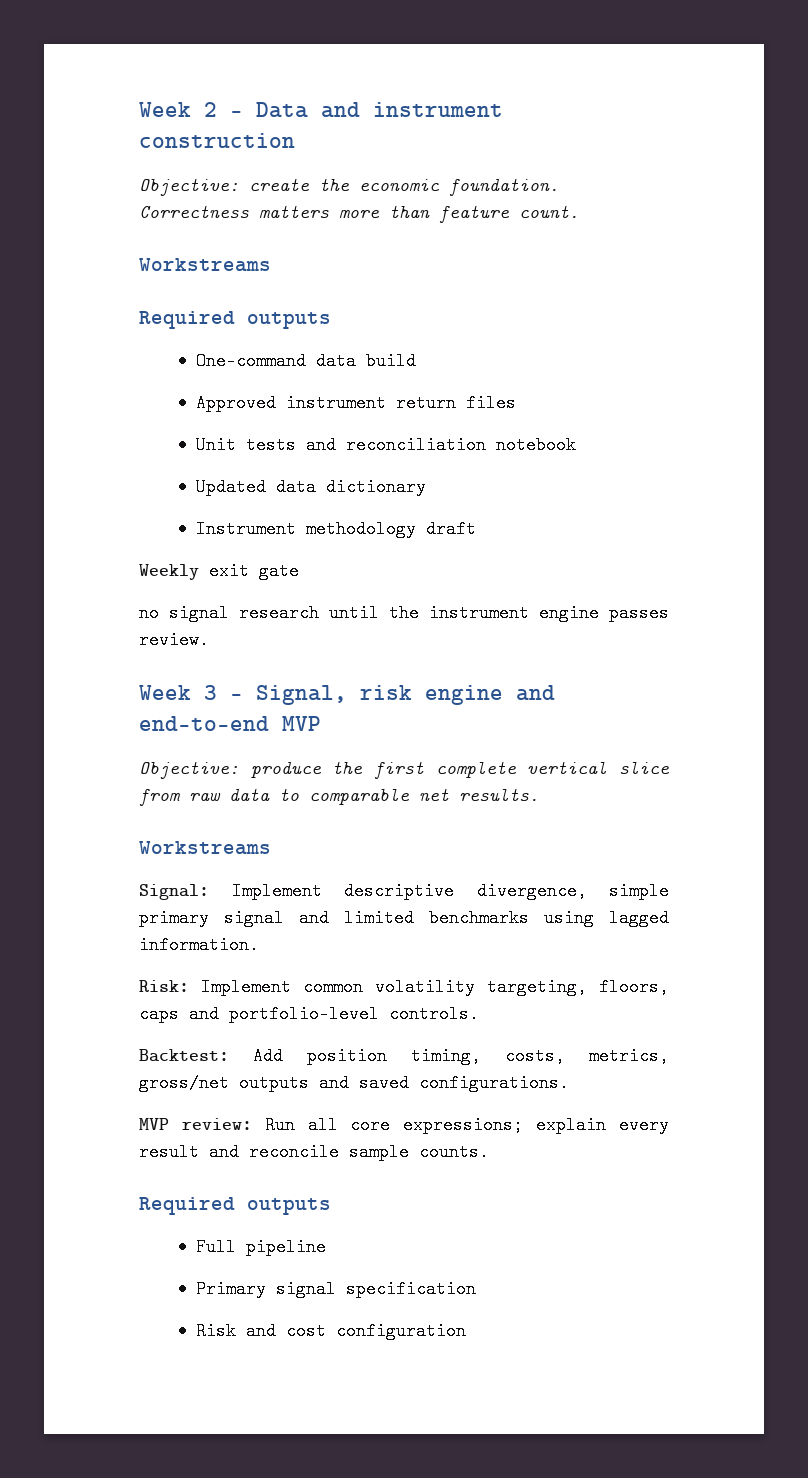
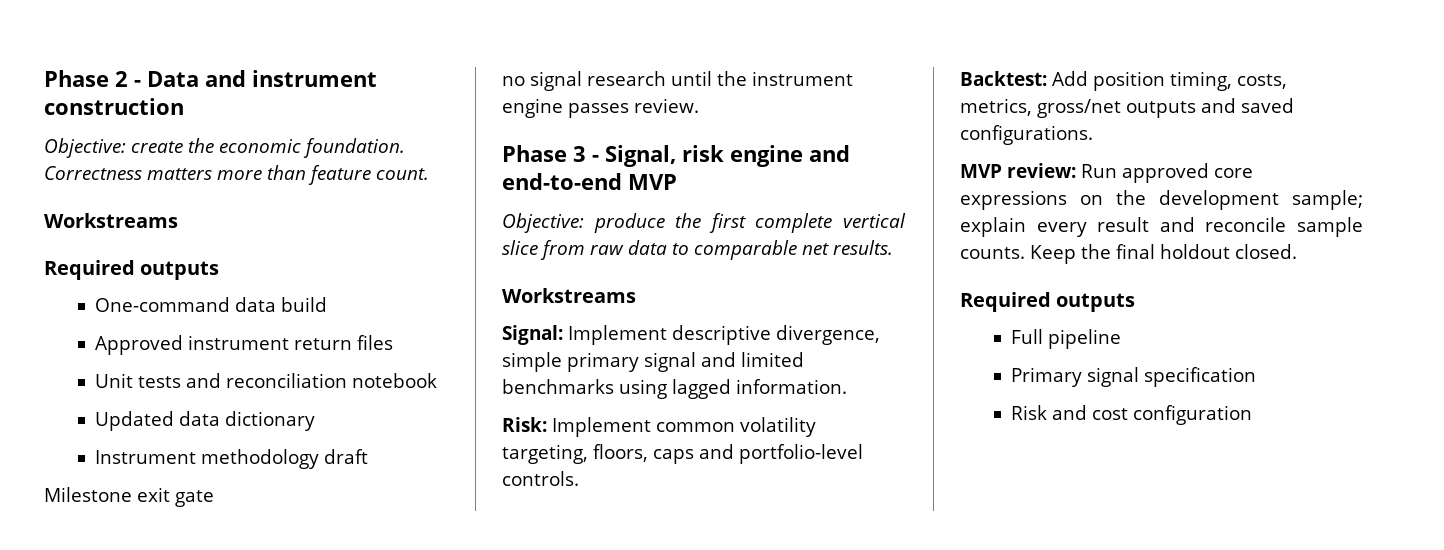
- Week 2 - Data and instrument construction
+ Phase 2 - Data and instrument construction
- Weekly exit gate
+ Milestone exit gate
- Week 3 - Signal, risk engine and end-to-end MVP
+ Phase 3 - Signal, risk engine and end-to-end MVP
- MVP review: Run all core expressions; explain every result and reconcile sample counts.
+ MVP review: Run approved core expressions on the development sample; explain every result and reconcile sample counts. Keep the final holdout closed.

